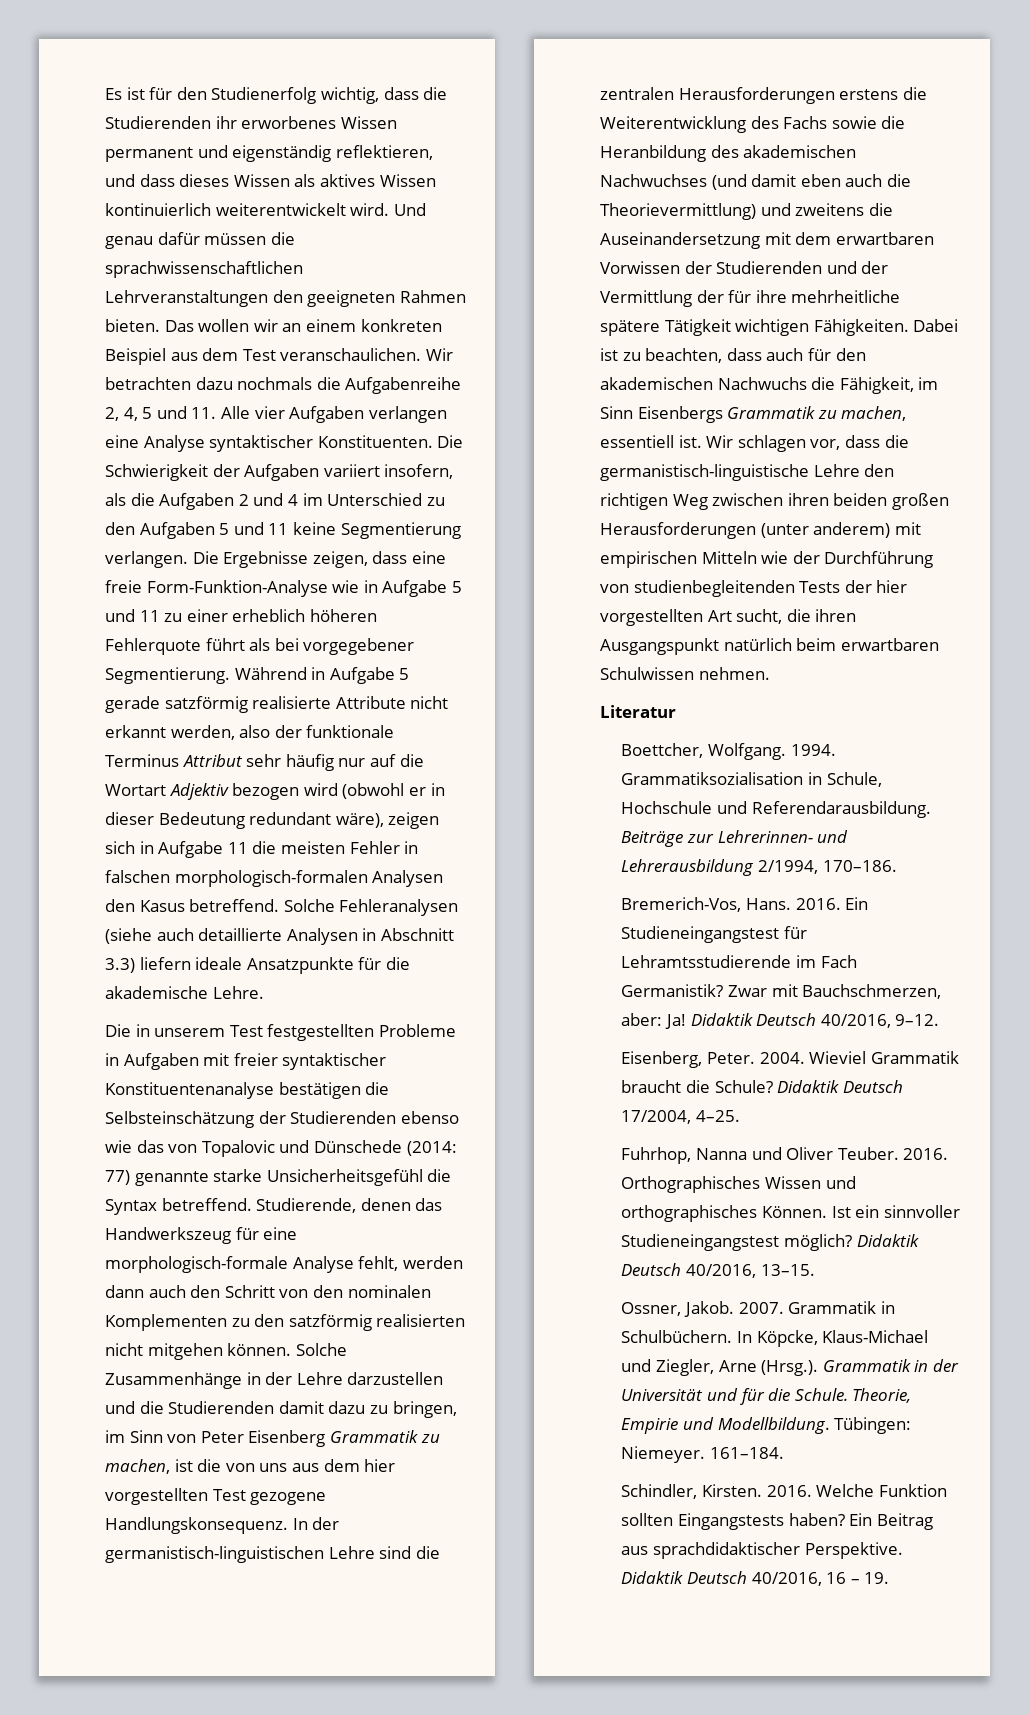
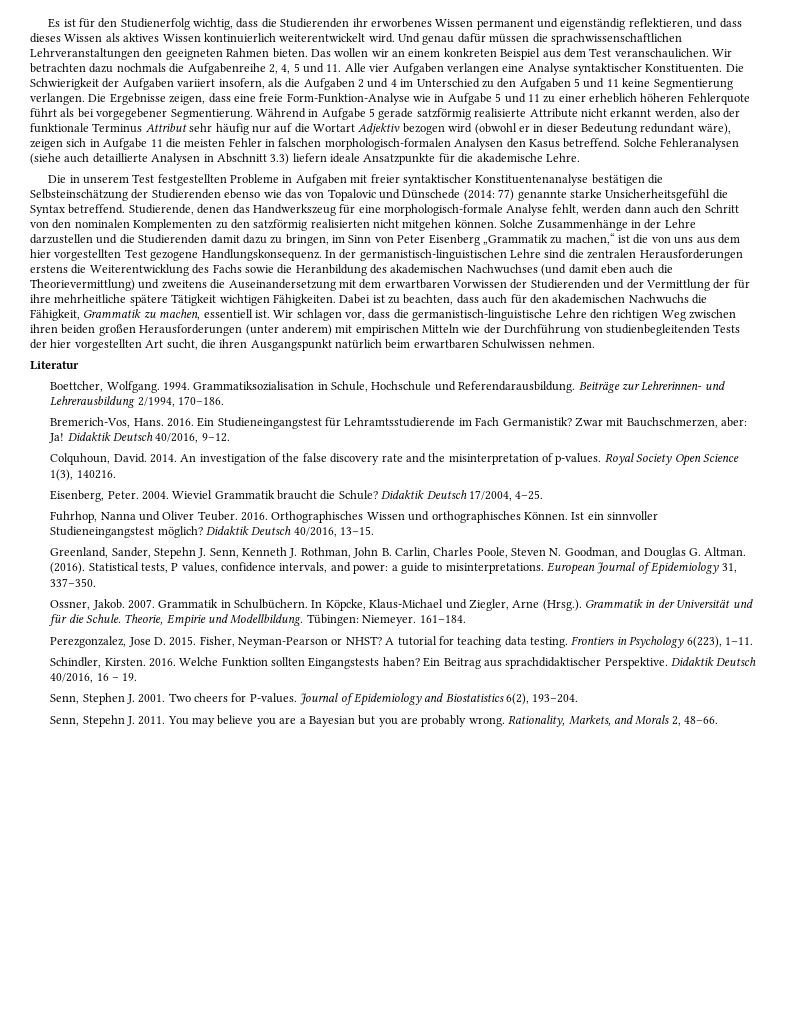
- Solche Zusammenhänge in der Lehre darzustellen und die Studierenden damit dazu zu bringen, im Sinn von Peter Eisenberg Grammatik zu machen, ist die von uns aus dem hier vorgestellten Test gezogene Handlungskonsequenz.
+ Solche Zusammenhänge in der Lehre darzustellen und die Studierenden damit dazu zu bringen, im Sinn von Peter Eisenberg „Grammatik zu machen,“ ist die von uns aus dem hier vorgestellten Test gezogene Handlungskonsequenz.
- Dabei ist zu beachten, dass auch für den akademischen Nachwuchs die Fähigkeit, im Sinn Eisenbergs Grammatik zu machen, essentiell ist.
+ Dabei ist zu beachten, dass auch für den akademischen Nachwuchs die Fähigkeit, Grammatik zu machen, essentiell ist.
+ Colquhoun, David. 2014. An investigation of the false discovery rate and the misinterpretation of p-values. Royal Society Open Science 1(3), 140216.
+ Greenland, Sander, Stepehn J. Senn, Kenneth J. Rothman, John B. Carlin, Charles Poole, Steven N. Goodman, and Douglas G. Altman. (2016). Statistical tests, P values, confidence intervals, and power: a guide to misinterpretations. European Journal of Epidemiology 31, 337–350.
+ Perezgonzalez, Jose D. 2015. Fisher, Neyman-Pearson or NHST? A tutorial for teaching data testing. Frontiers in Psychology 6(223), 1–11.
+ Senn, Stephen J. 2001. Two cheers for P-values. Journal of Epidemiology and Biostatistics 6(2), 193–204.
+ Senn, Stepehn J. 2011. You may believe you are a Bayesian but you are probably wrong. Rationality, Markets, and Morals 2, 48–66.

